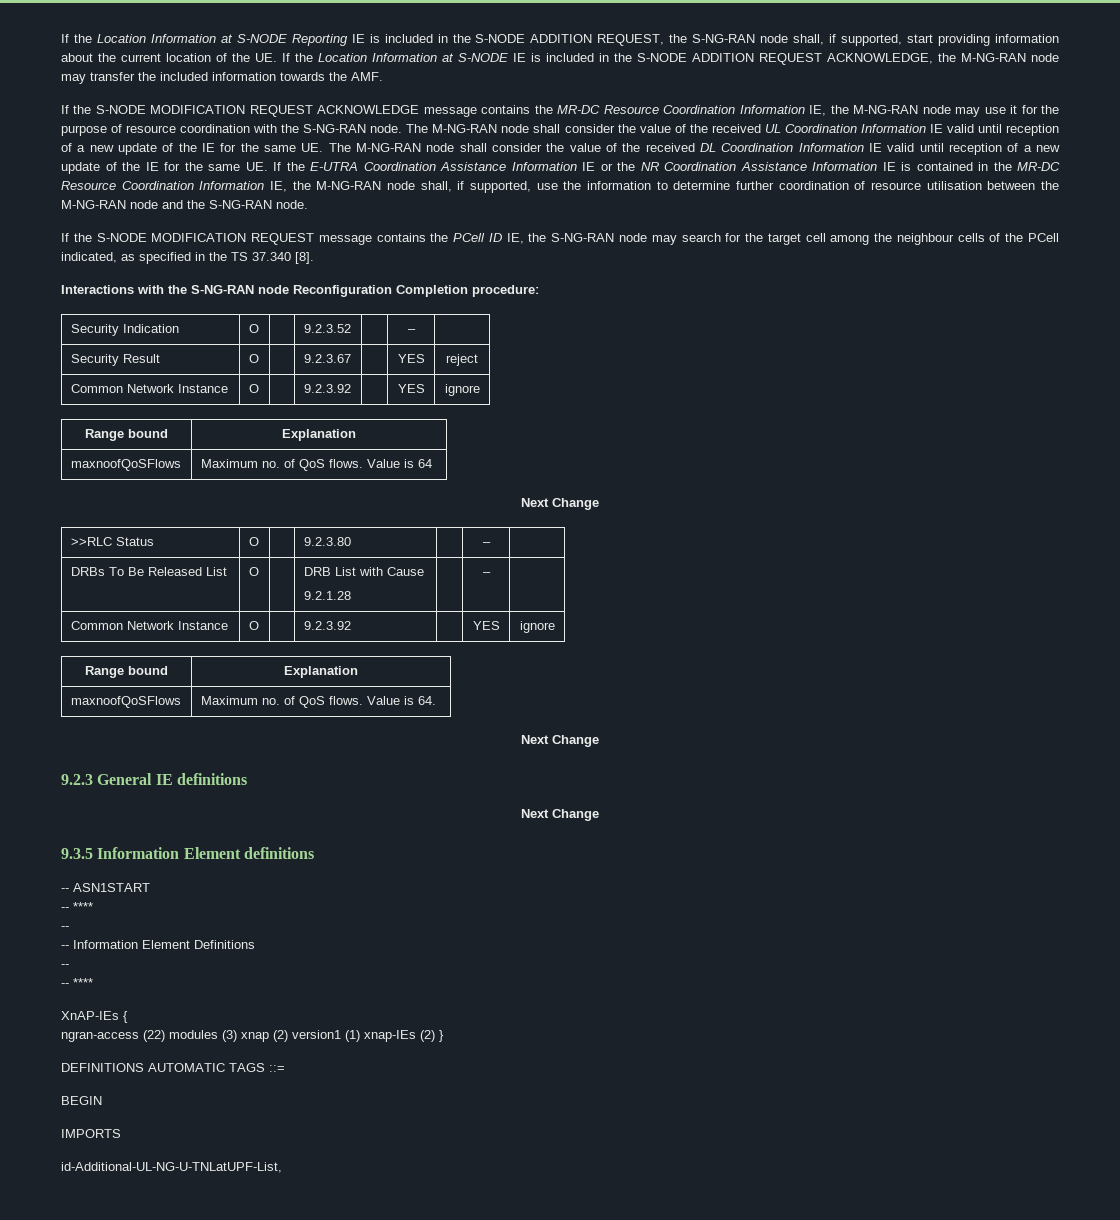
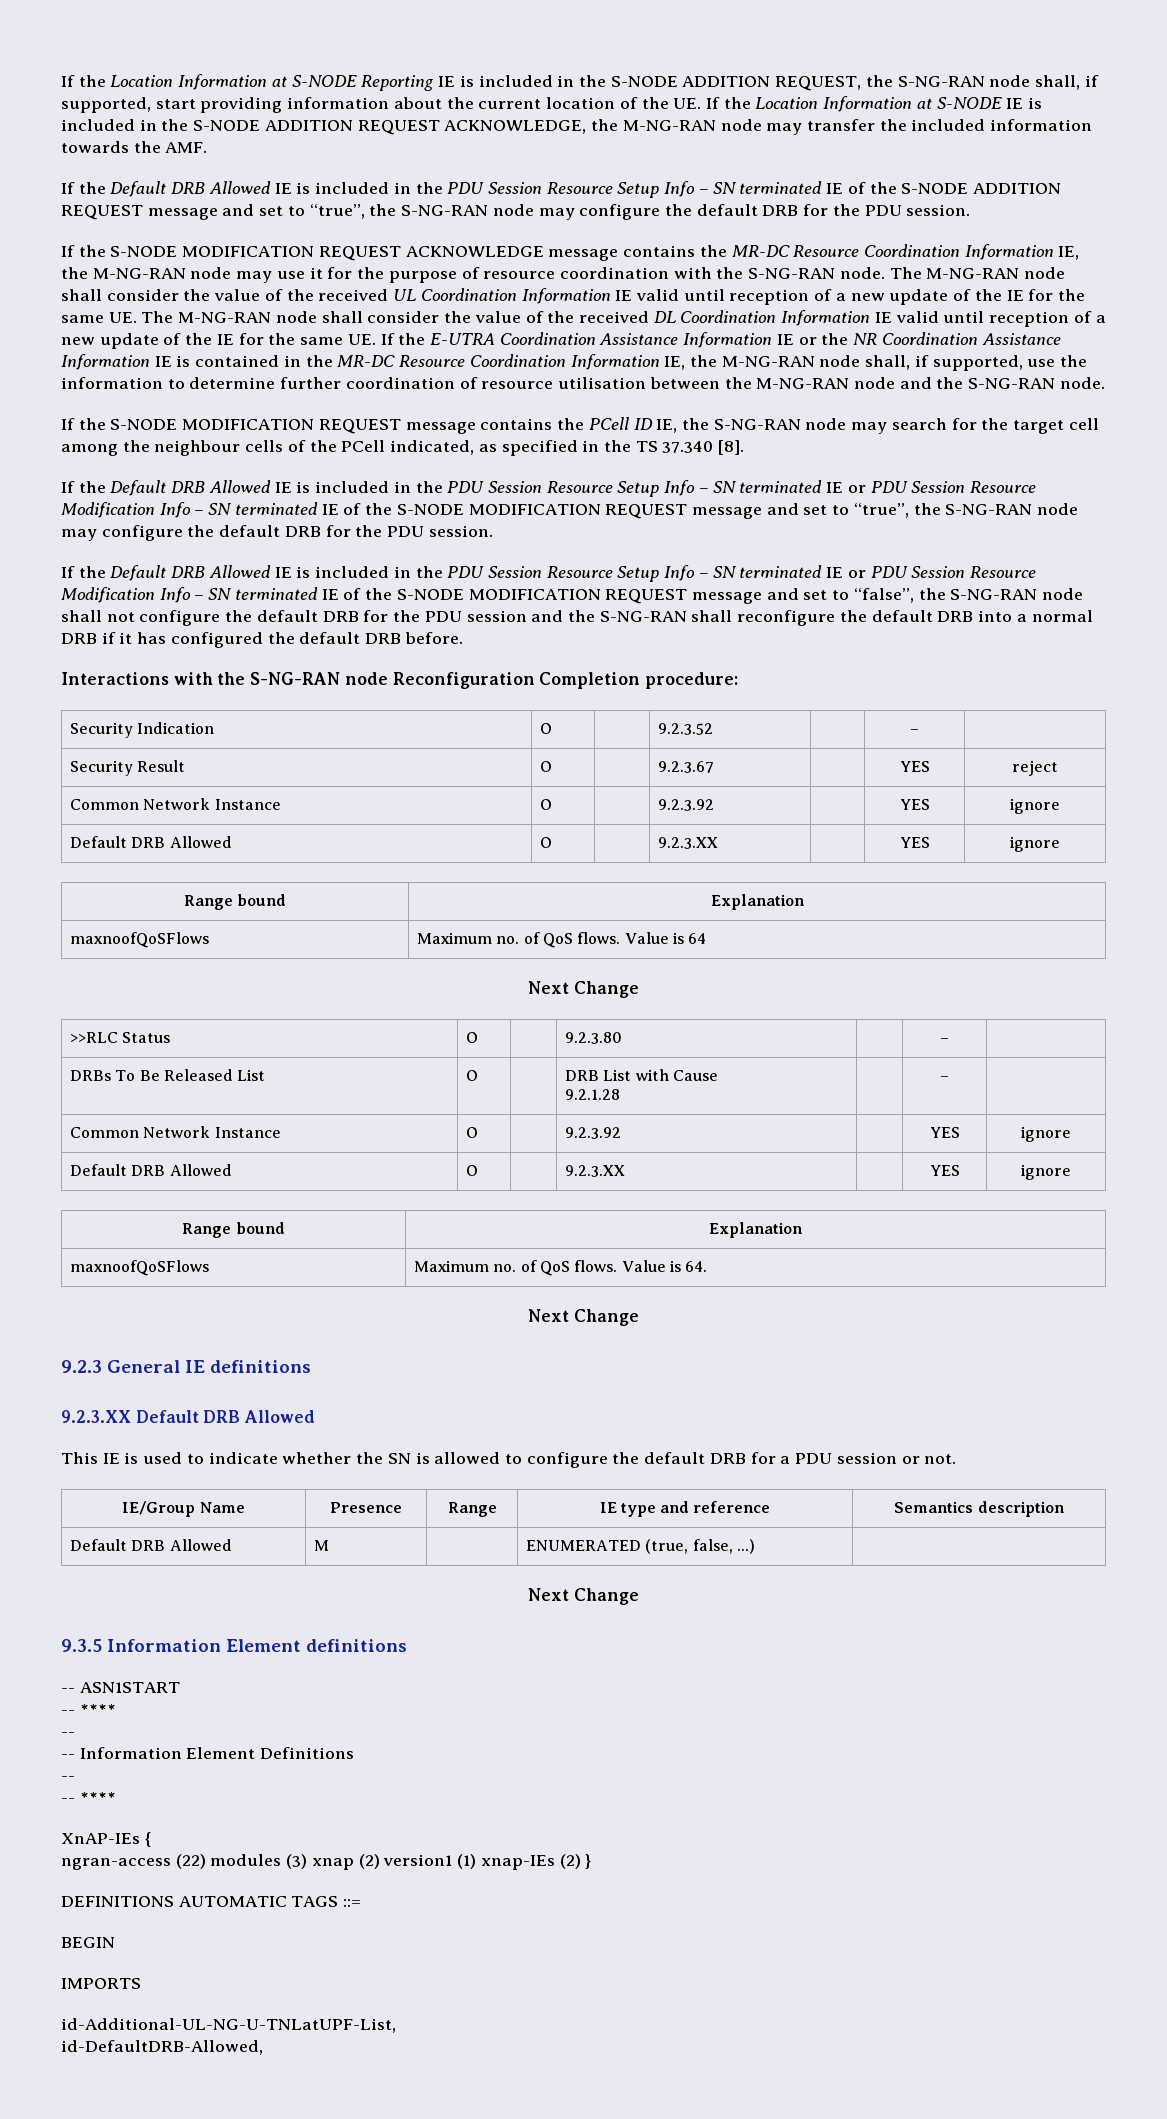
+ If the Default DRB Allowed IE is included in the PDU Session Resource Setup Info – SN terminated IE of the S-NODE ADDITION REQUEST message and set to “true”, the S-NG-RAN node may configure the default DRB for the PDU session.
+ If the Default DRB Allowed IE is included in the PDU Session Resource Setup Info – SN terminated IE or PDU Session Resource Modification Info – SN terminated IE of the S-NODE MODIFICATION REQUEST message and set to “true”, the S-NG-RAN node may configure the default DRB for the PDU session.
+ If the Default DRB Allowed IE is included in the PDU Session Resource Setup Info – SN terminated IE or PDU Session Resource Modification Info – SN terminated IE of the S-NODE MODIFICATION REQUEST message and set to “false”, the S-NG-RAN node shall not configure the default DRB for the PDU session and the S-NG-RAN shall reconfigure the default DRB into a normal DRB if it has configured the default DRB before.
  Security Result | O | | 9.2.3.67 | | YES | reject
  Common Network Instance | O | | 9.2.3.92 | | YES | ignore
+ Default DRB Allowed | O | | 9.2.3.XX | | YES | ignore
  DRBs To Be Released List | O | | DRB List with Cause
  9.2.1.28 | | – |
  Common Network Instance | O | | 9.2.3.92 | | YES | ignore
+ Default DRB Allowed | O | | 9.2.3.XX | | YES | ignore
+ 9.2.3.XX Default DRB Allowed
+ This IE is used to indicate whether the SN is allowed to configure the default DRB for a PDU session or not.
+ IE/Group Name | Presence | Range | IE type and reference | Semantics description
+ Default DRB Allowed | M | | ENUMERATED (true, false, ...) |
+ id-DefaultDRB-Allowed,

